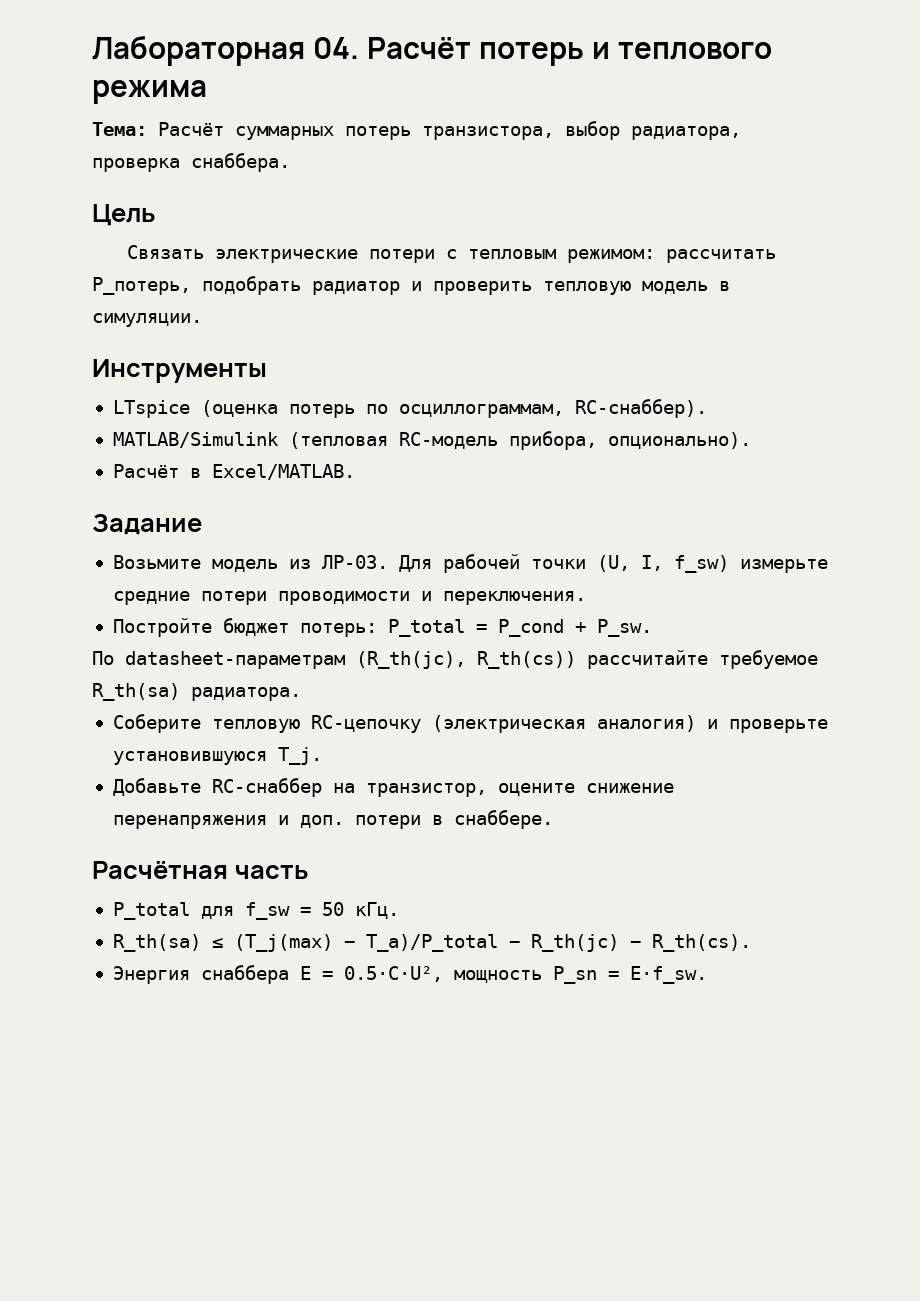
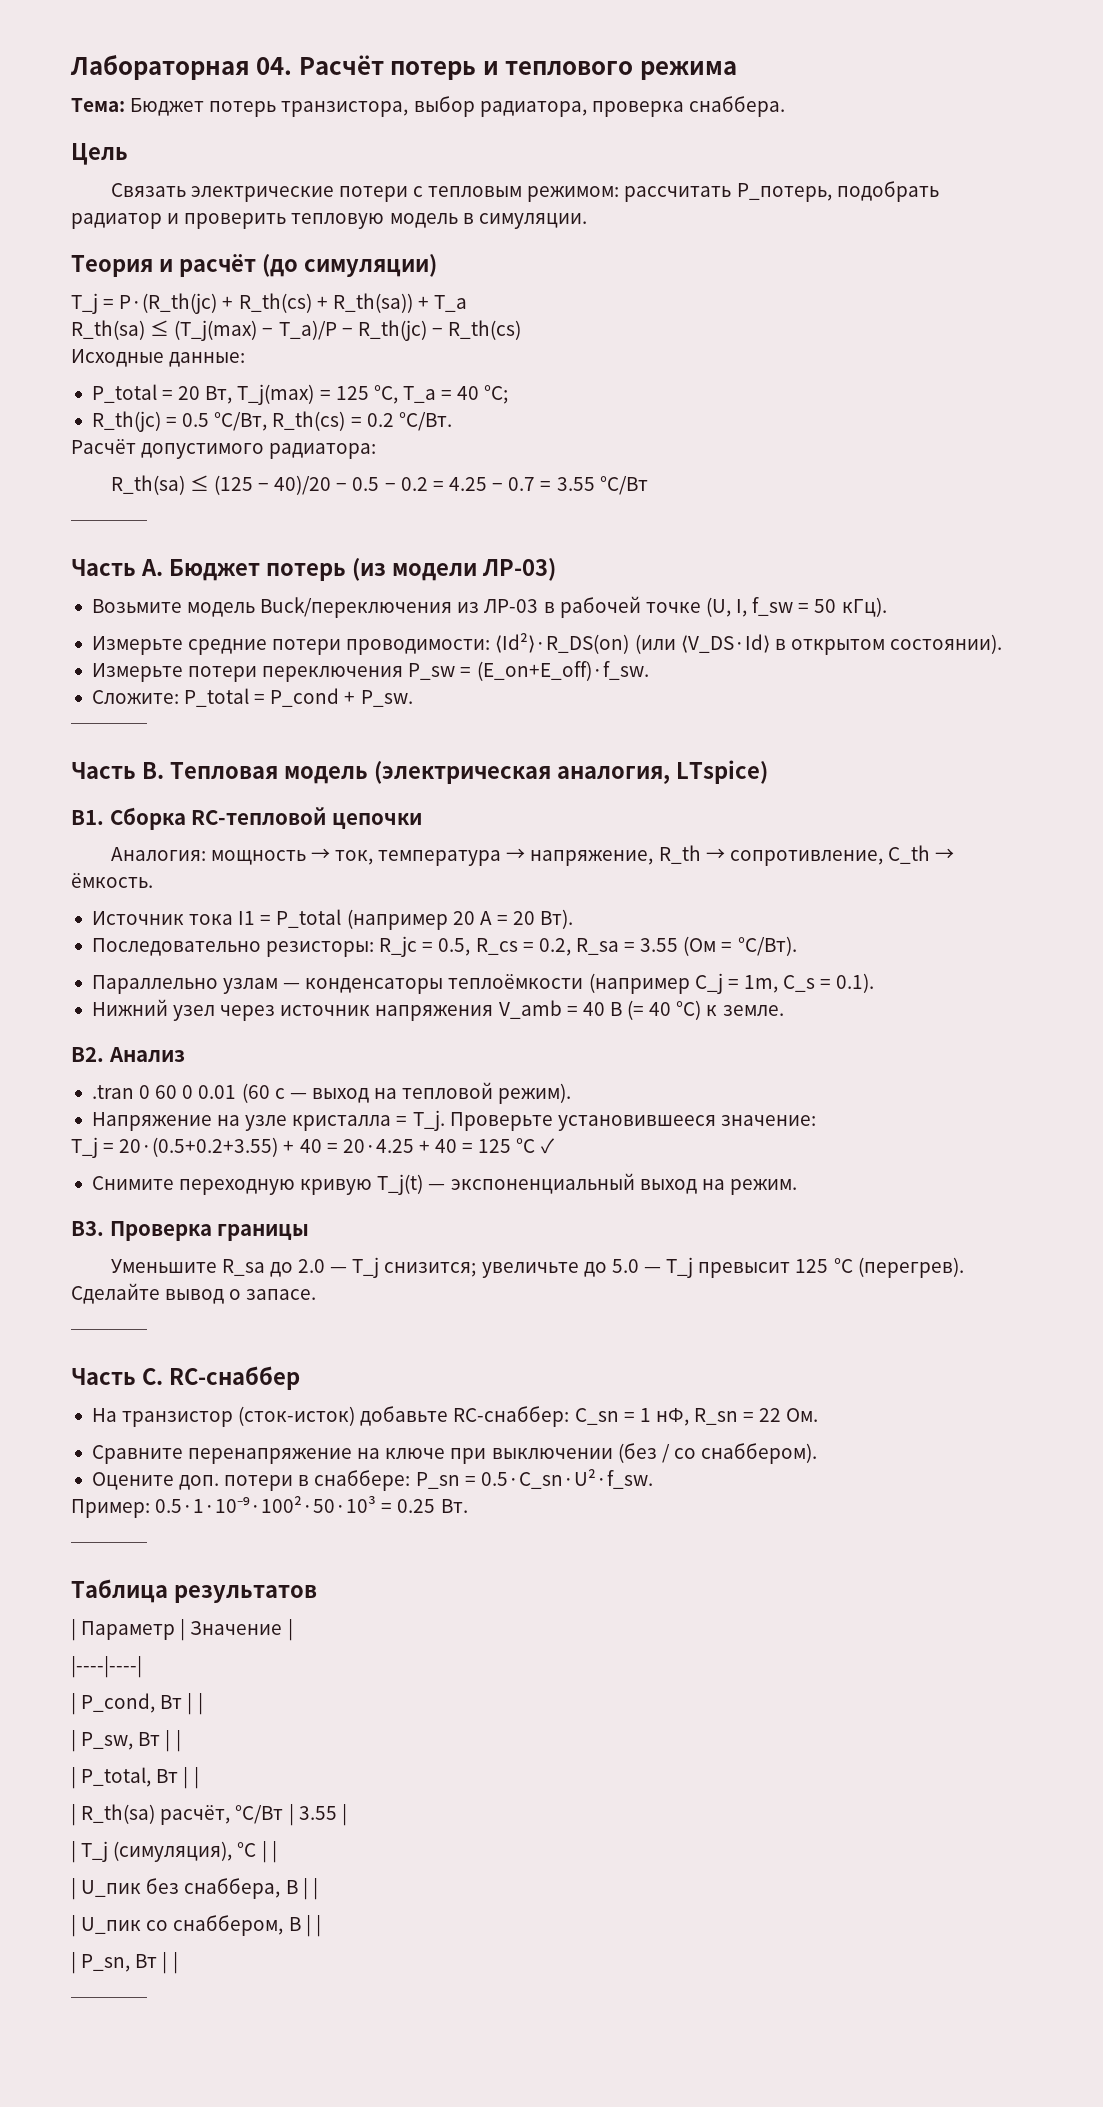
- Тема: Расчёт суммарных потерь транзистора, выбор радиатора, проверка снаббера.
+ Тема: Бюджет потерь транзистора, выбор радиатора, проверка снаббера.
- Инструменты
- LTspice (оценка потерь по осциллограммам, RC-снаббер).
- MATLAB/Simulink (тепловая RC-модель прибора, опционально).
- Расчёт в Excel/MATLAB.
- Задание
- Возьмите модель из ЛР-03. Для рабочей точки (U, I, f_sw) измерьте средние потери проводимости и переключения.
- Постройте бюджет потерь: P_total = P_cond + P_sw.
- По datasheet-параметрам (R_th(jc), R_th(cs)) рассчитайте требуемое R_th(sa) радиатора.
- Соберите тепловую RC-цепочку (электрическая аналогия) и проверьте установившуюся T_j.
- Добавьте RC-снаббер на транзистор, оцените снижение перенапряжения и доп. потери в снаббере.
- Расчётная часть
- P_total для f_sw = 50 кГц.
- R_th(sa) ≤ (T_j(max) − T_a)/P_total − R_th(jc) − R_th(cs).
- Энергия снаббера E = 0.5·C·U², мощность P_sn = E·f_sw.
+ Теория и расчёт (до симуляции)
+ T_j = P·(R_th(jc) + R_th(cs) + R_th(sa)) + T_a
+ R_th(sa) ≤ (T_j(max) − T_a)/P − R_th(jc) − R_th(cs)
+ Исходные данные:
+ P_total = 20 Вт, T_j(max) = 125 °C, T_a = 40 °C;
+ R_th(jc) = 0.5 °C/Вт, R_th(cs) = 0.2 °C/Вт.
+ Расчёт допустимого радиатора:
+ R_th(sa) ≤ (125 − 40)/20 − 0.5 − 0.2 = 4.25 − 0.7 = 3.55 °C/Вт
+ ────
+ Часть A. Бюджет потерь (из модели ЛР-03)
+ Возьмите модель Buck/переключения из ЛР-03 в рабочей точке (U, I, f_sw = 50 кГц).
+ Измерьте средние потери проводимости: ⟨Id²⟩·R_DS(on) (или ⟨V_DS·Id⟩ в открытом состоянии).
+ Измерьте потери переключения P_sw = (E_on+E_off)·f_sw.
+ Сложите: P_total = P_cond + P_sw.
+ ────
+ Часть B. Тепловая модель (электрическая аналогия, LTspice)
+ B1. Сборка RC-тепловой цепочки
+ Аналогия: мощность → ток, температура → напряжение, R_th → сопротивление, C_th → ёмкость.
+ Источник тока I1 = P_total (например 20 А = 20 Вт).
+ Последовательно резисторы: R_jc = 0.5, R_cs = 0.2, R_sa = 3.55 (Ом = °C/Вт).
+ Параллельно узлам — конденсаторы теплоёмкости (например C_j = 1m, C_s = 0.1).
+ Нижний узел через источник напряжения V_amb = 40 В (= 40 °C) к земле.
+ B2. Анализ
+ .tran 0 60 0 0.01 (60 с — выход на тепловой режим).
+ Напряжение на узле кристалла = T_j. Проверьте установившееся значение:
+ T_j = 20·(0.5+0.2+3.55) + 40 = 20·4.25 + 40 = 125 °C ✓
+ Снимите переходную кривую T_j(t) — экспоненциальный выход на режим.
+ B3. Проверка границы
+ Уменьшите R_sa до 2.0 — T_j снизится; увеличьте до 5.0 — T_j превысит 125 °C (перегрев). Сделайте вывод о запасе.
+ ────
+ Часть C. RC-снаббер
+ На транзистор (сток-исток) добавьте RC-снаббер: C_sn = 1 нФ, R_sn = 22 Ом.
+ Сравните перенапряжение на ключе при выключении (без / со снаббером).
+ Оцените доп. потери в снаббере: P_sn = 0.5·C_sn·U²·f_sw.
+ Пример: 0.5·1·10⁻⁹·100²·50·10³ = 0.25 Вт.
+ ────
+ Таблица результатов
+ | Параметр | Значение |
+ |----|----|
+ | P_cond, Вт | |
+ | P_sw, Вт | |
+ | P_total, Вт | |
+ | R_th(sa) расчёт, °C/Вт | 3.55 |
+ | T_j (симуляция), °C | |
+ | U_пик без снаббера, В | |
+ | U_пик со снаббером, В | |
+ | P_sn, Вт | |
+ ────

